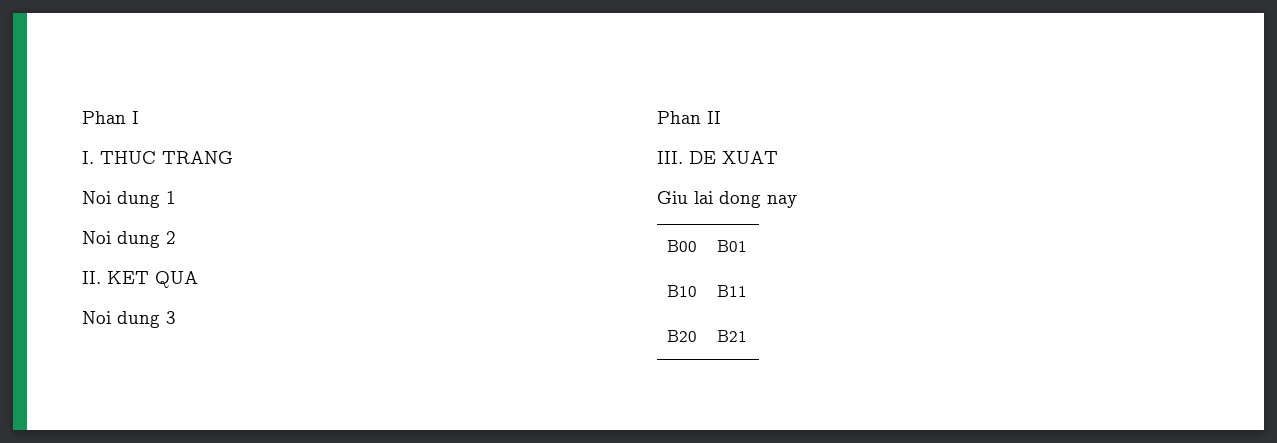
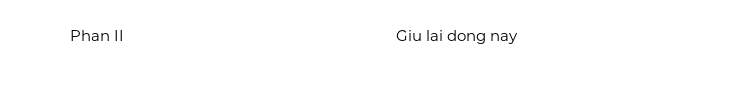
- Phan I
- I. THUC TRANG
- Noi dung 1
- Noi dung 2
- II. KET QUA
- Noi dung 3
  Phan II
- III. DE XUAT
  Giu lai dong nay
- B00 | B01
- B10 | B11
- B20 | B21

